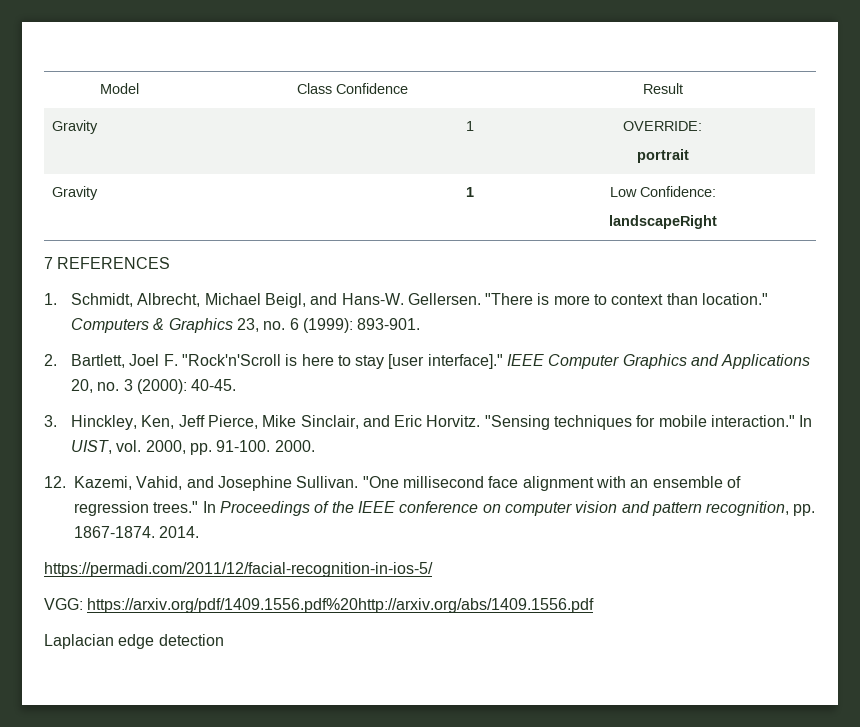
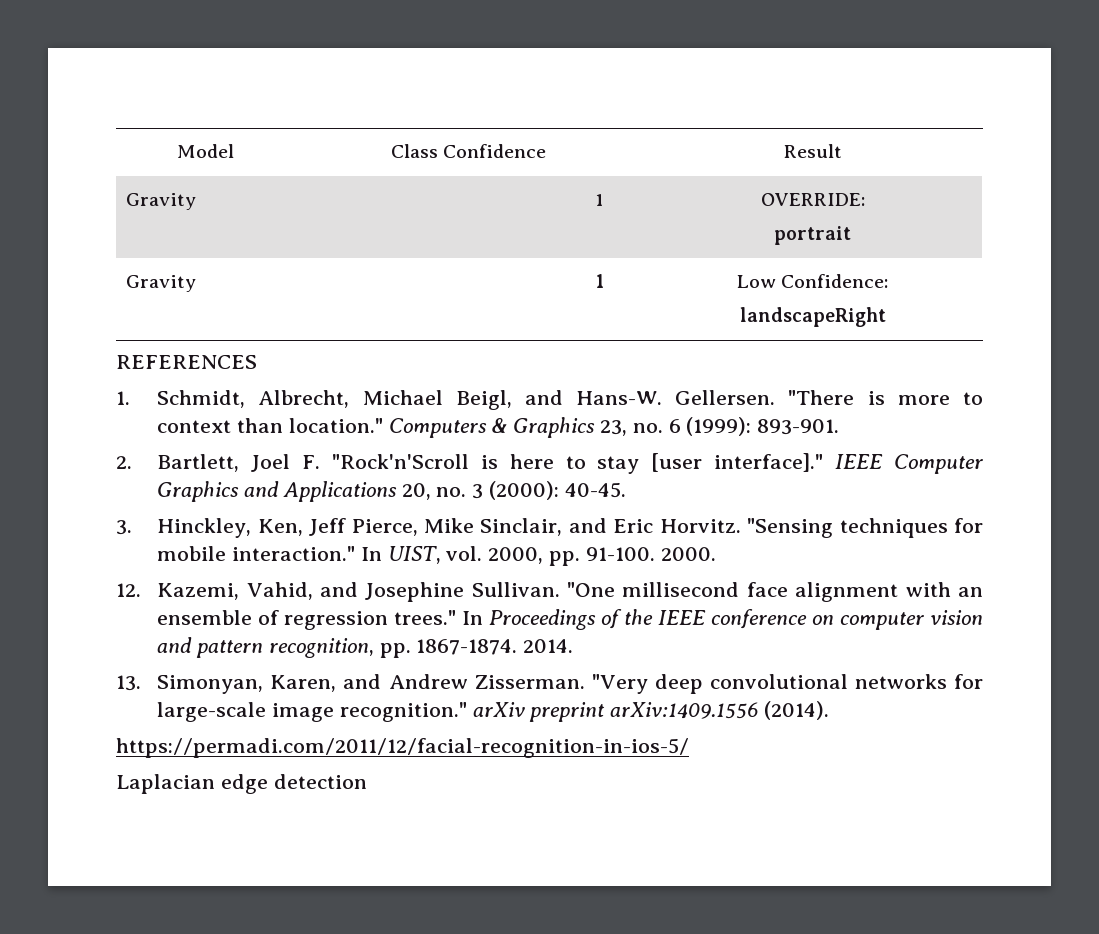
- 7 REFERENCES
+ REFERENCES
+ 13. Simonyan, Karen, and Andrew Zisserman. "Very deep convolutional networks for large-scale image recognition." arXiv preprint arXiv:1409.1556 (2014).
- VGG: https://arxiv.org/pdf/1409.1556.pdf%20http://arxiv.org/abs/1409.1556.pdf

